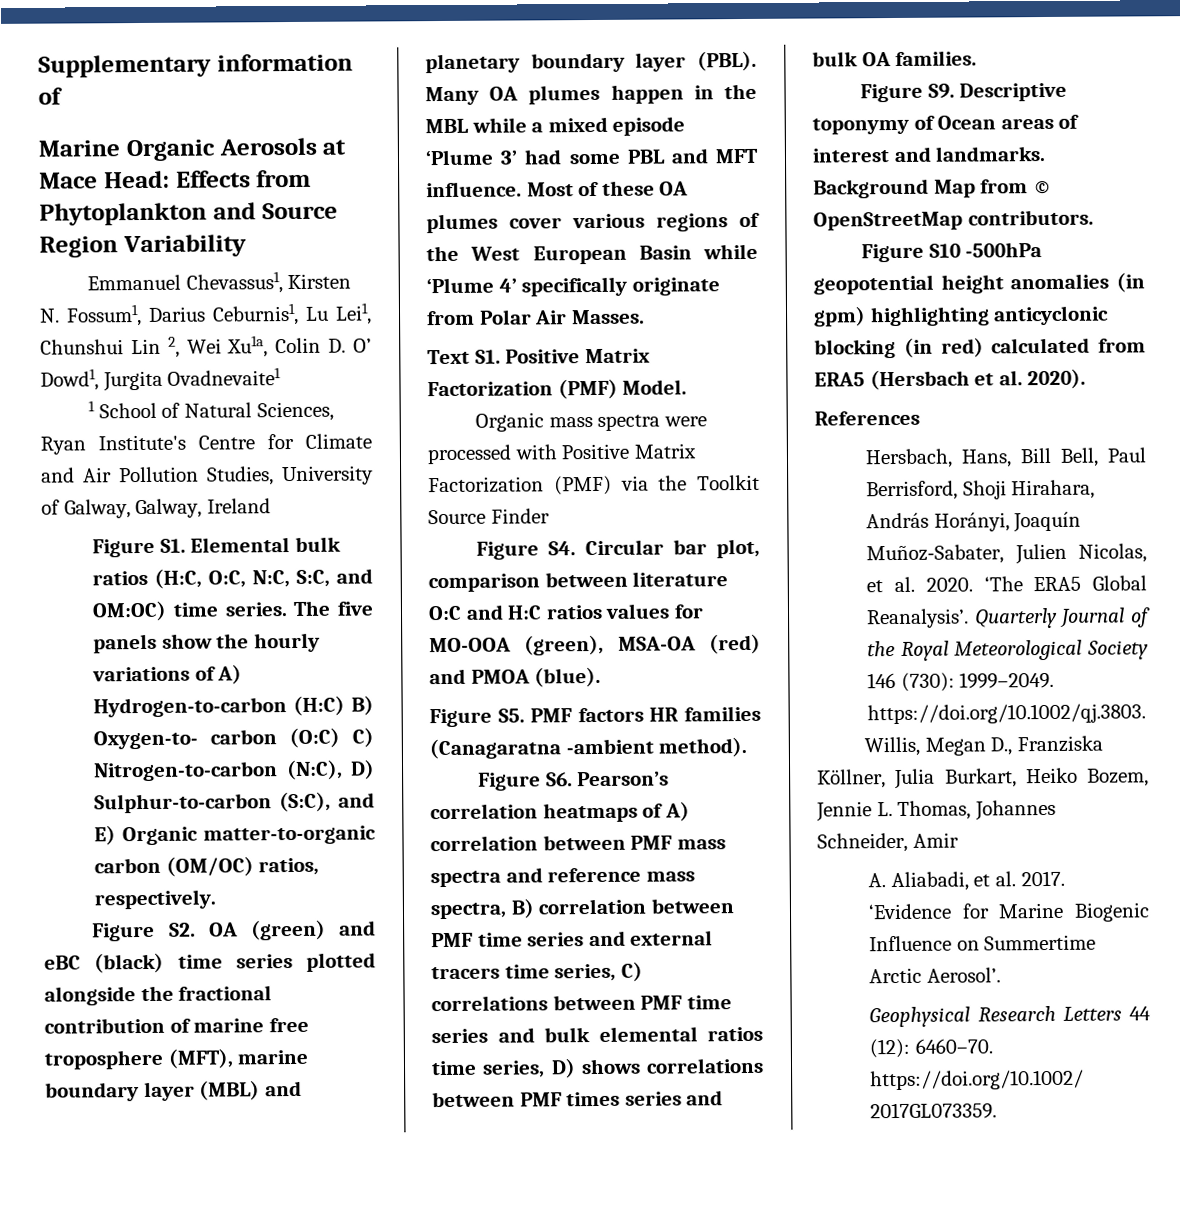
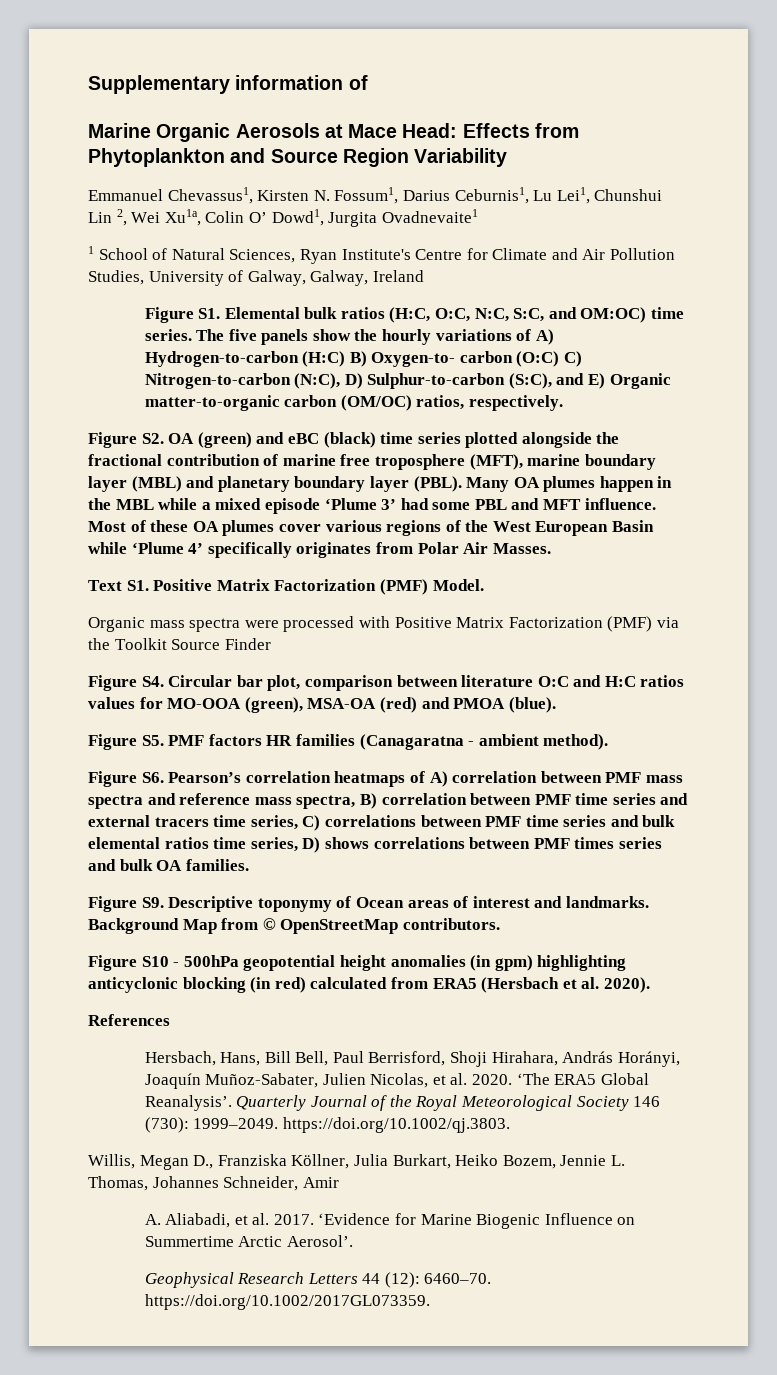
- Emmanuel Chevassus1, Kirsten N. Fossum1, Darius Ceburnis1, Lu Lei1, Chunshui Lin 2, Wei Xu1a, Colin D. O’ Dowd1, Jurgita Ovadnevaite1
+ Emmanuel Chevassus1, Kirsten N. Fossum1, Darius Ceburnis1, Lu Lei1, Chunshui Lin 2, Wei Xu1a, Colin O’ Dowd1, Jurgita Ovadnevaite1
- Most of these OA plumes cover various regions of the West European Basin while ‘Plume 4’ specifically originate from Polar Air Masses.
+ Most of these OA plumes cover various regions of the West European Basin while ‘Plume 4’ specifically originates from Polar Air Masses.
- Figure S5. PMF factors HR families (Canagaratna -ambient method).
+ Figure S5. PMF factors HR families (Canagaratna - ambient method).
- Figure S10 -500hPa geopotential height anomalies (in gpm) highlighting anticyclonic blocking (in red) calculated from ERA5 (Hersbach et al. 2020).
+ Figure S10 - 500hPa geopotential height anomalies (in gpm) highlighting anticyclonic blocking (in red) calculated from ERA5 (Hersbach et al. 2020).

